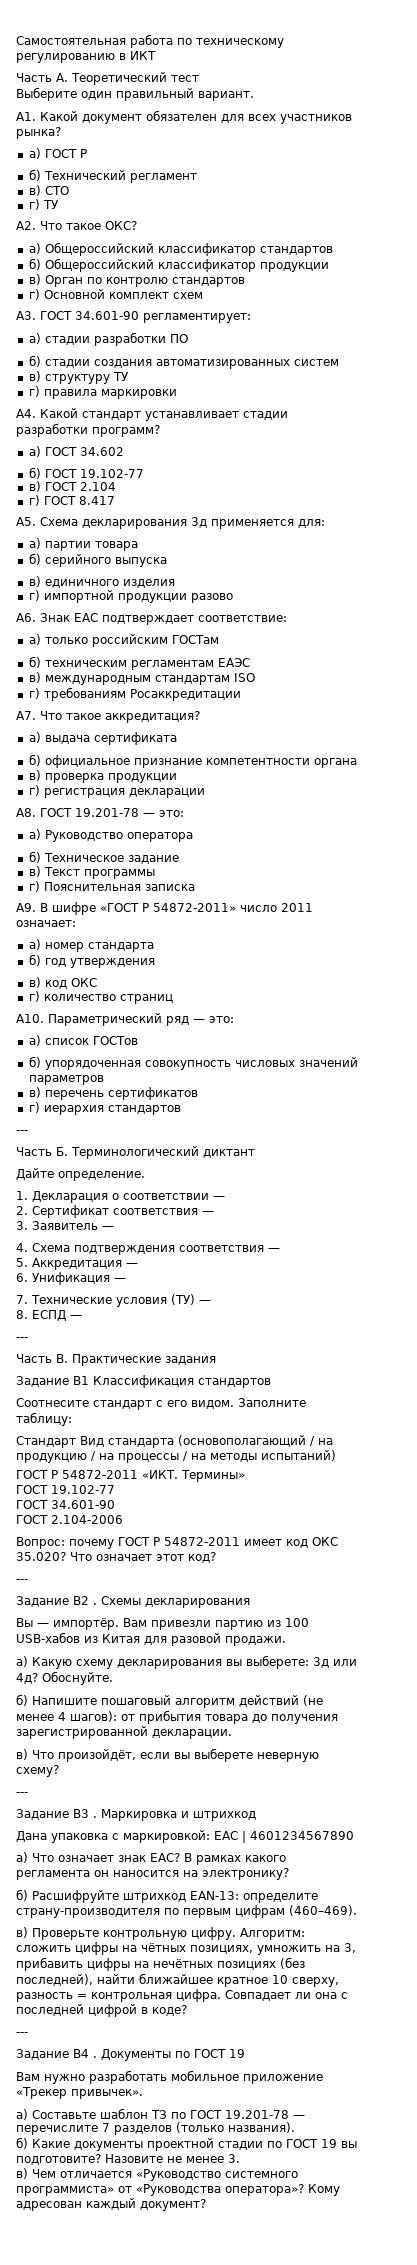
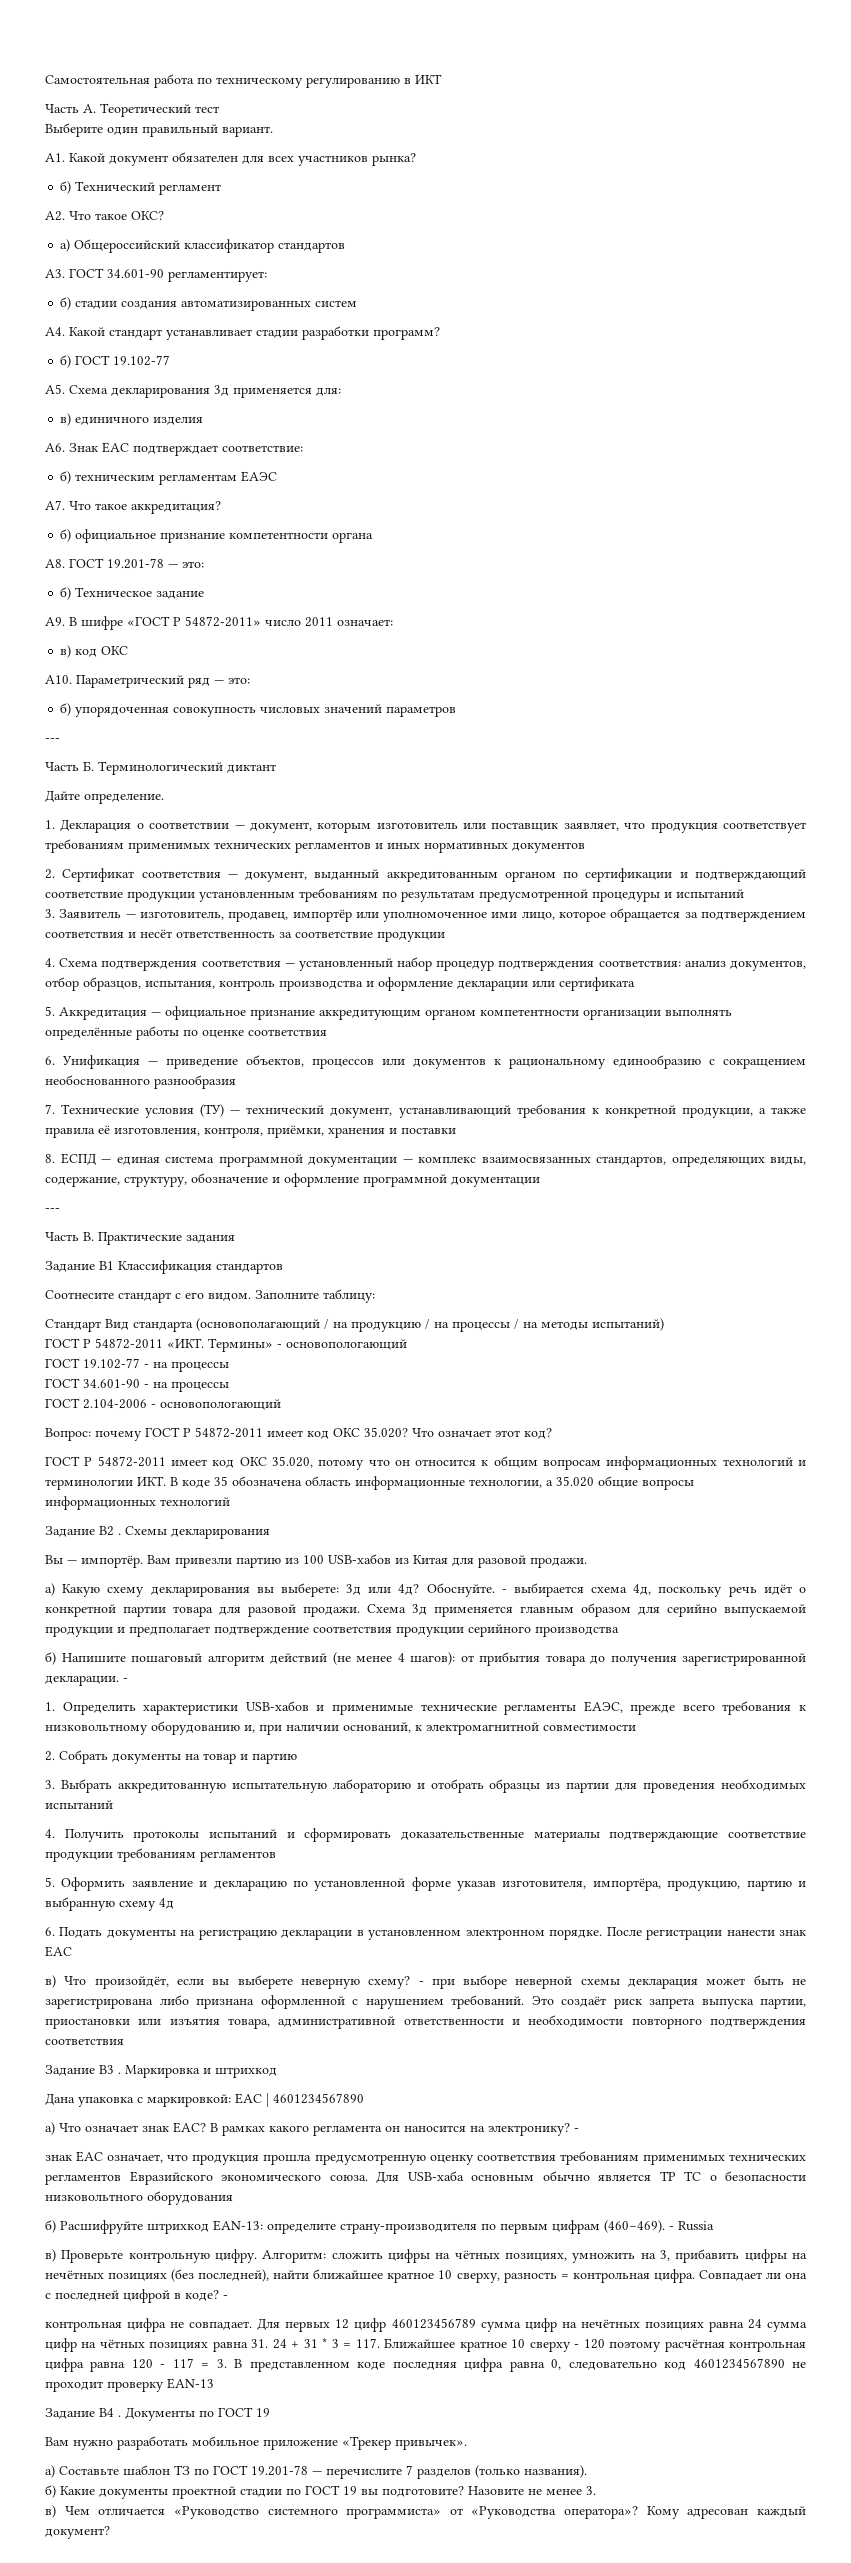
- а) ГОСТ Р
- в) СТО
- г) ТУ
- б) Общероссийский классификатор продукции
- в) Орган по контролю стандартов
- г) Основной комплект схем
- а) стадии разработки ПО
- в) структуру ТУ
- г) правила маркировки
- а) ГОСТ 34.602
- в) ГОСТ 2.104
- г) ГОСТ 8.417
- а) партии товара
- б) серийного выпуска
- г) импортной продукции разово
- а) только российским ГОСТам
- в) международным стандартам ISO
- г) требованиям Росаккредитации
- а) выдача сертификата
- в) проверка продукции
- г) регистрация декларации
- а) Руководство оператора
- в) Текст программы
- г) Пояснительная записка
- а) номер стандарта
- б) год утверждения
- г) количество страниц
- а) список ГОСТов
- в) перечень сертификатов
- г) иерархия стандартов
- 1. Декларация о соответствии —
- 2. Сертификат соответствия —
- 3. Заявитель —
+ 1. Декларация о соответствии — документ, которым изготовитель или поставщик заявляет, что продукция соответствует требованиям применимых технических регламентов и иных нормативных документов
+ 2. Сертификат соответствия — документ, выданный аккредитованным органом по сертификации и подтверждающий соответствие продукции установленным требованиям по результатам предусмотренной процедуры и испытаний
+ 3. Заявитель — изготовитель, продавец, импортёр или уполномоченное ими лицо, которое обращается за подтверждением соответствия и несёт ответственность за соответствие продукции
- 4. Схема подтверждения соответствия —
- 5. Аккредитация —
- 6. Унификация —
+ 4. Схема подтверждения соответствия — установленный набор процедур подтверждения соответствия: анализ документов, отбор образцов, испытания, контроль производства и оформление декларации или сертификата
+ 5. Аккредитация — официальное признание аккредитующим органом компетентности организации выполнять определённые работы по оценке соответствия
+ 6. Унификация — приведение объектов, процессов или документов к рациональному единообразию с сокращением необоснованного разнообразия
- 7. Технические условия (ТУ) —
- 8. ЕСПД —
+ 7. Технические условия (ТУ) — технический документ, устанавливающий требования к конкретной продукции, а также правила её изготовления, контроля, приёмки, хранения и поставки
+ 8. ЕСПД — единая система программной документации — комплекс взаимосвязанных стандартов, определяющих виды, содержание, структуру, обозначение и оформление программной документации
- ГОСТ Р 54872-2011 «ИКТ. Термины»
- ГОСТ 19.102-77
- ГОСТ 34.601-90
+ ГОСТ Р 54872-2011 «ИКТ. Термины» - основопологающий
+ ГОСТ 19.102-77 - на процессы
+ ГОСТ 34.601-90 - на процессы
- ГОСТ 2.104-2006
+ ГОСТ 2.104-2006 - основопологающий
  Что означает этот код?
- ---
+ ГОСТ Р 54872-2011 имеет код ОКС 35.020, потому что он относится к общим вопросам информационных технологий и терминологии ИКТ. В коде 35 обозначена область информационные технологии, а 35.020 общие вопросы информационных технологий
+ - выбирается схема 4д, поскольку речь идёт о конкретной партии товара для разовой продажи. Схема 3д применяется главным образом для серийно выпускаемой продукции и предполагает подтверждение соответствия продукции серийного производства
- б) Напишите пошаговый алгоритм действий (не менее 4 шагов): от прибытия товара до получения зарегистрированной декларации.
+ б) Напишите пошаговый алгоритм действий (не менее 4 шагов): от прибытия товара до получения зарегистрированной декларации. -
+ 1. Определить характеристики USB-хабов и применимые технические регламенты ЕАЭС, прежде всего требования к низковольтному оборудованию и, при наличии оснований, к электромагнитной совместимости
+ 2. Собрать документы на товар и партию
+ 3. Выбрать аккредитованную испытательную лабораторию и отобрать образцы из партии для проведения необходимых испытаний
+ 4. Получить протоколы испытаний и сформировать доказательственные материалы подтверждающие соответствие продукции требованиям регламентов
+ 5. Оформить заявление и декларацию по установленной форме указав изготовителя, импортёра, продукцию, партию и выбранную схему 4д
+ 6. Подать документы на регистрацию декларации в установленном электронном порядке. После регистрации нанести знак EAC
- в) Что произойдёт, если вы выберете неверную схему?
- ---
+ в) Что произойдёт, если вы выберете неверную схему? - при выборе неверной схемы декларация может быть не зарегистрирована либо признана оформленной с нарушением требований. Это создаёт риск запрета выпуска партии, приостановки или изъятия товара, административной ответственности и необходимости повторного подтверждения соответствия
- В рамках какого регламента он наносится на электронику?
+ В рамках какого регламента он наносится на электронику? -
+ знак EAC означает, что продукция прошла предусмотренную оценку соответствия требованиям применимых технических регламентов Евразийского экономического союза. Для USB-хаба основным обычно является ТР ТС о безопасности низковольтного оборудования
+ - Russia
- Совпадает ли она с последней цифрой в коде?
- ---
+ Совпадает ли она с последней цифрой в коде? -
+ контрольная цифра не совпадает. Для первых 12 цифр 460123456789 сумма цифр на нечётных позициях равна 24 сумма цифр на чётных позициях равна 31. 24 + 31 * 3 = 117. Ближайшее кратное 10 сверху - 120 поэтому расчётная контрольная цифра равна 120 - 117 = 3. В представленном коде последняя цифра равна 0, следовательно код 4601234567890 не проходит проверку EAN-13

